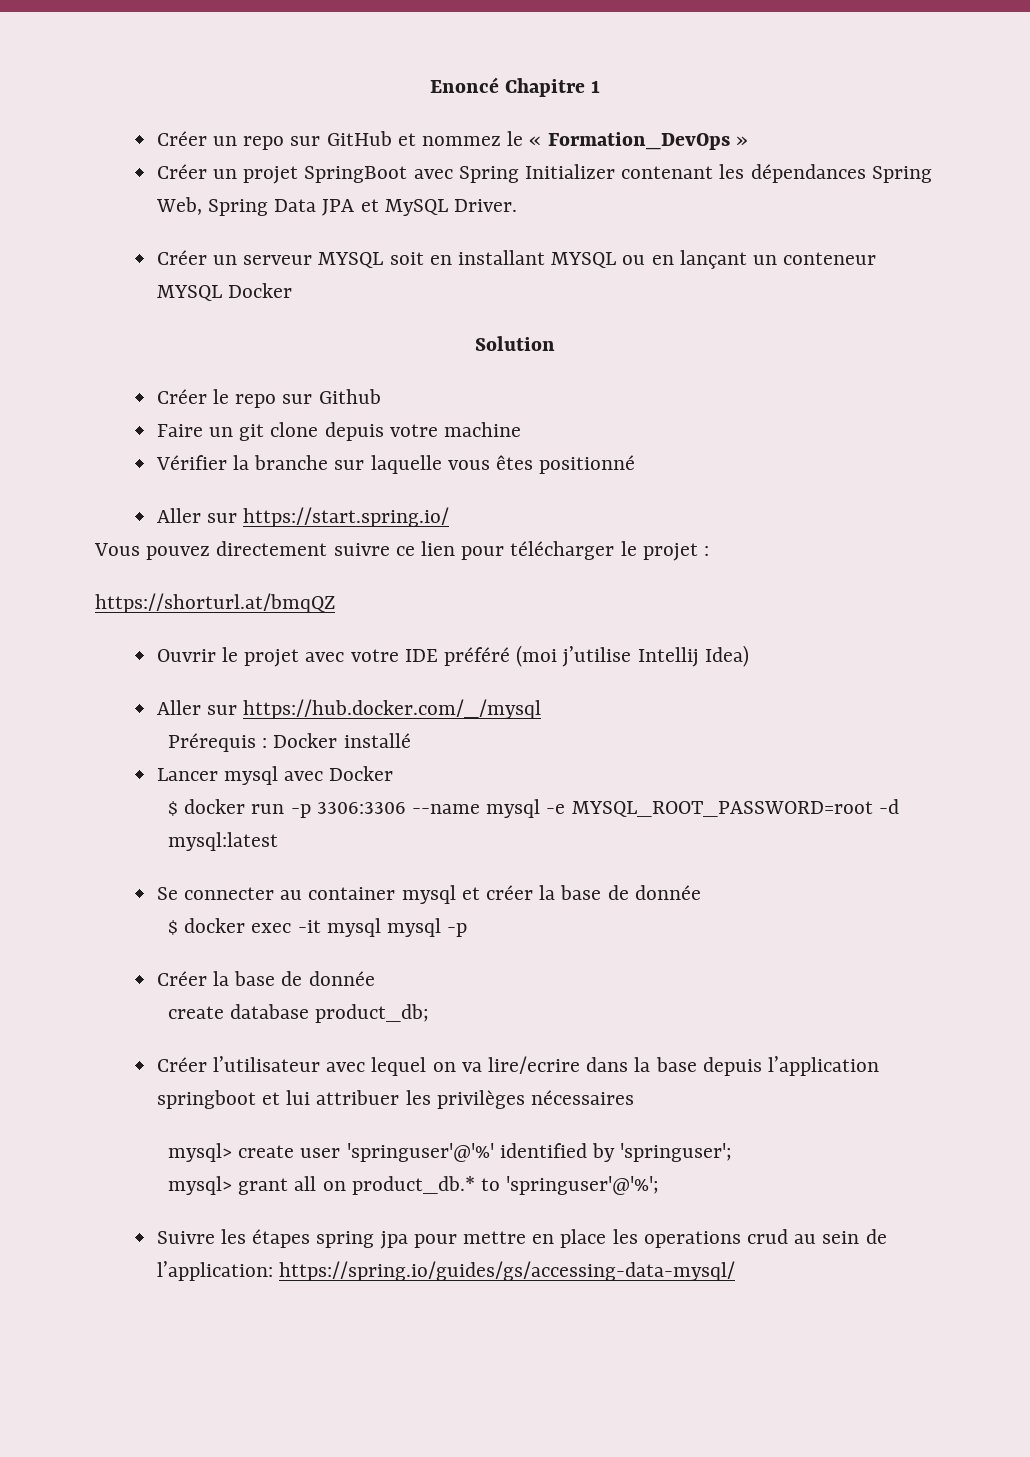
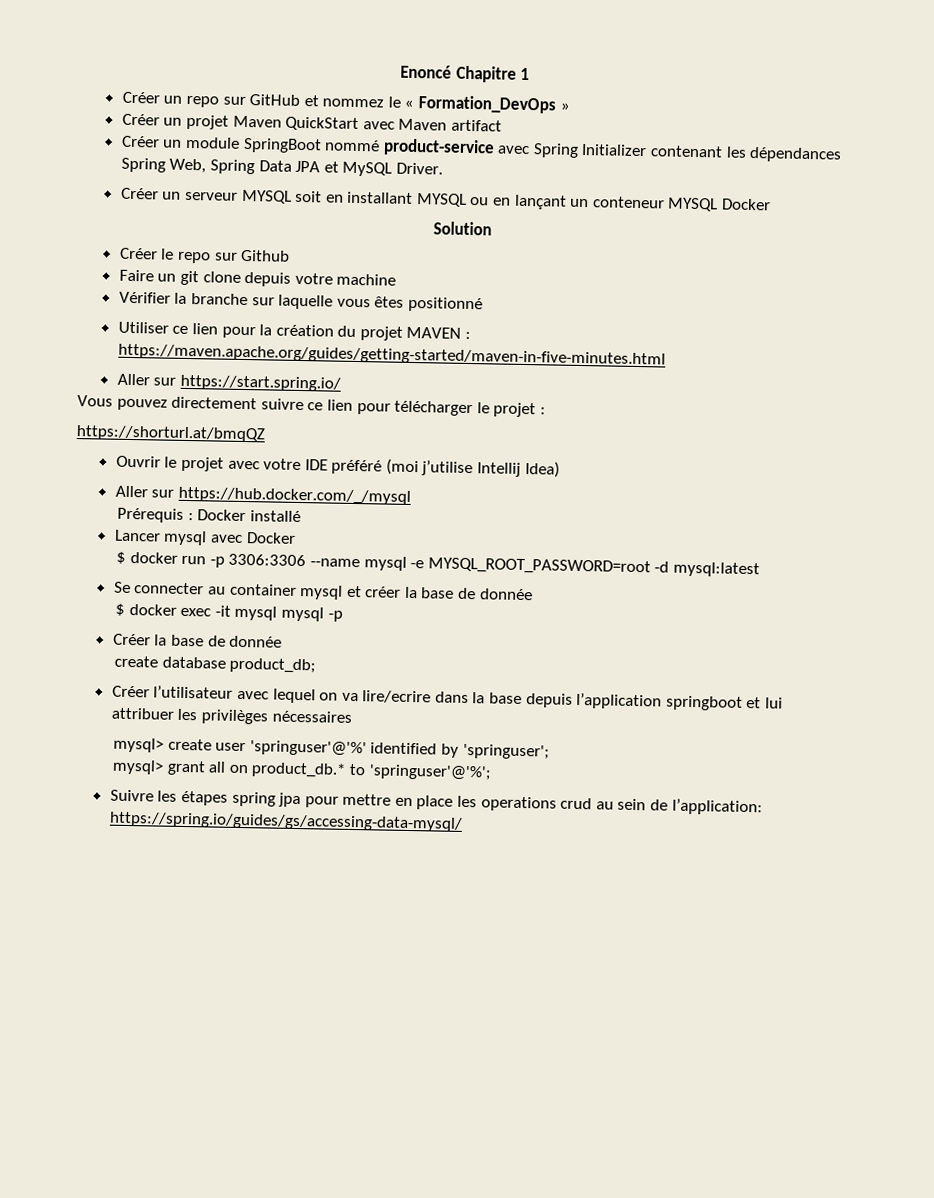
- Créer un projet SpringBoot avec Spring Initializer contenant les dépendances Spring Web, Spring Data JPA et MySQL Driver.
+ Créer un projet Maven QuickStart avec Maven artifact
+ Créer un module SpringBoot nommé product-service avec Spring Initializer contenant les dépendances Spring Web, Spring Data JPA et MySQL Driver.
+ Utiliser ce lien pour la création du projet MAVEN : https://maven.apache.org/guides/getting-started/maven-in-five-minutes.html

